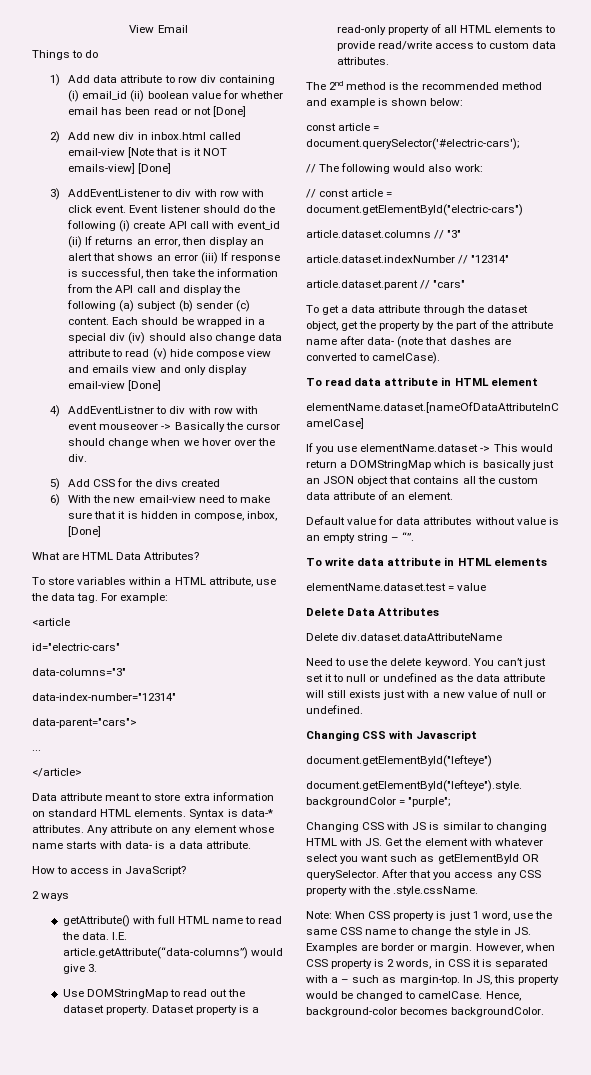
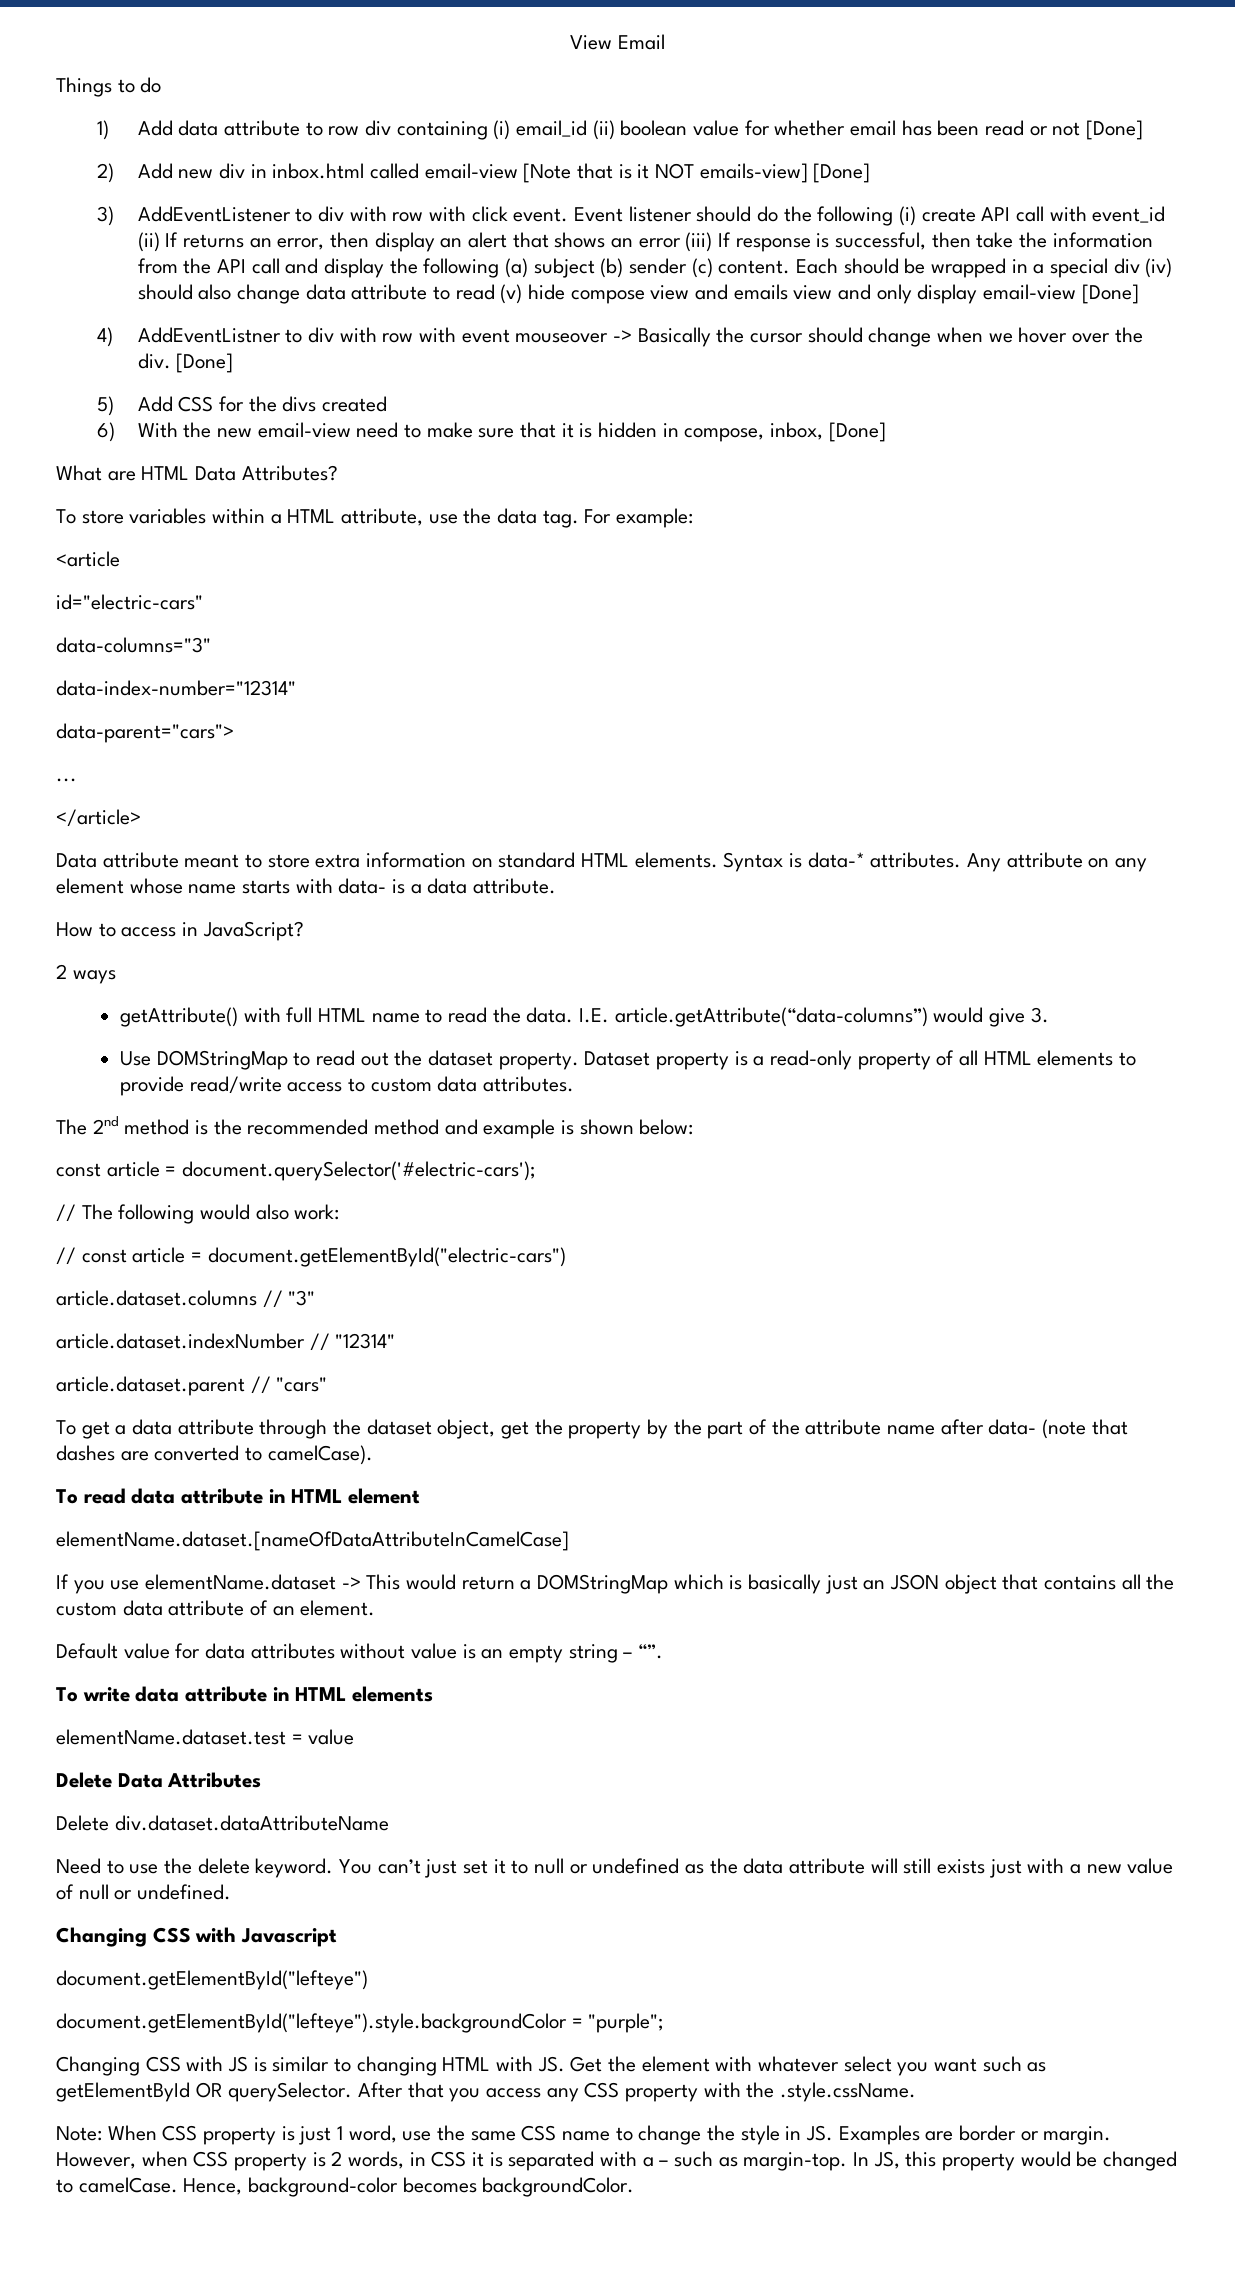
- 4) AddEventListner to div with row with event mouseover -> Basically the cursor should change when we hover over the div.
+ 4) AddEventListner to div with row with event mouseover -> Basically the cursor should change when we hover over the div. [Done]

